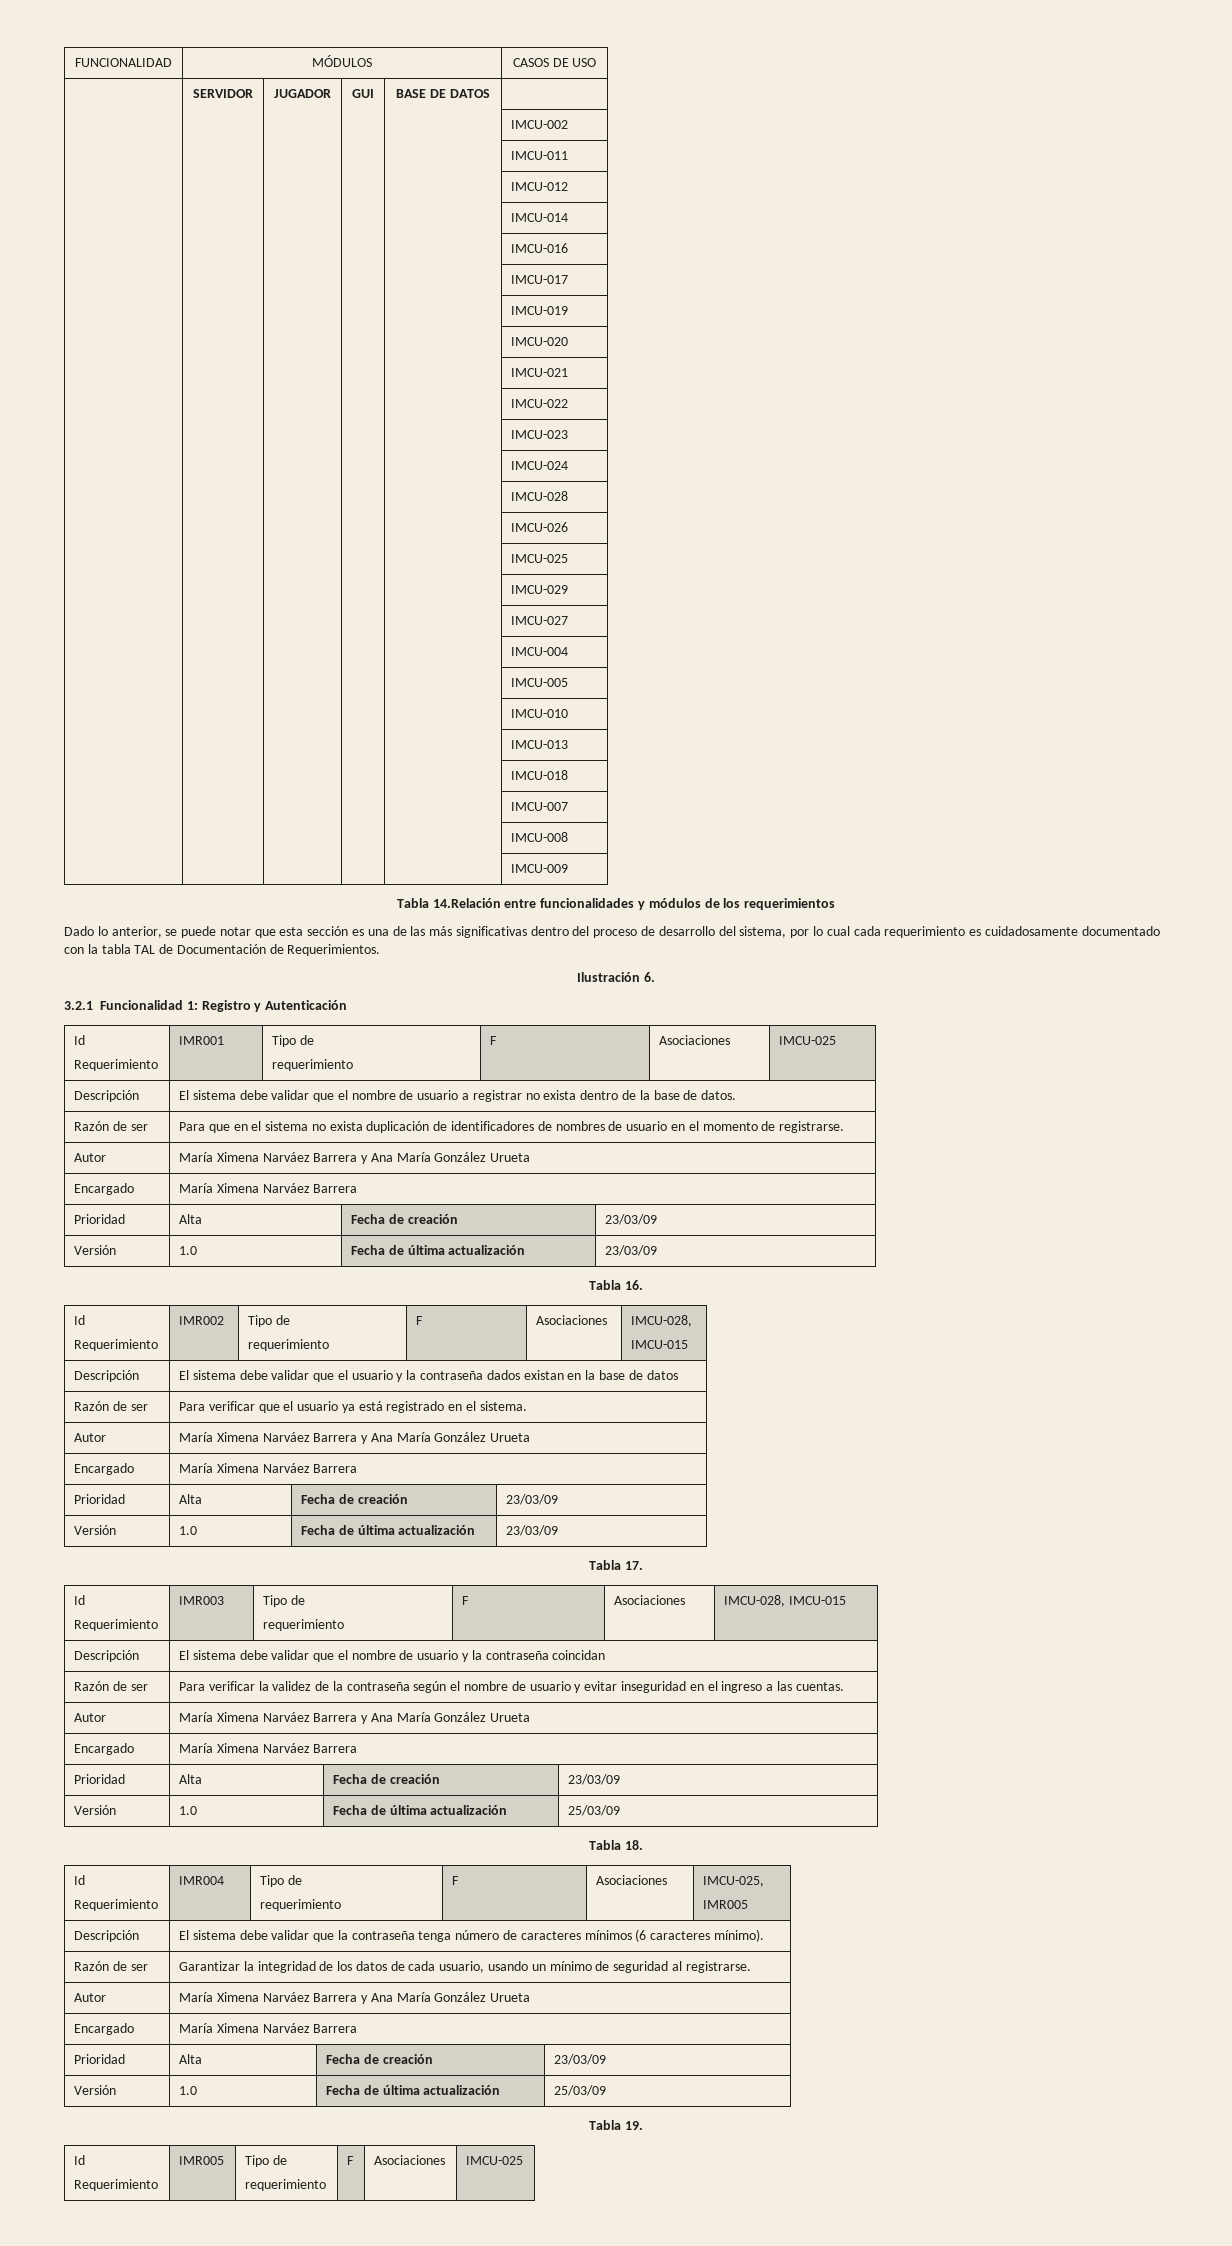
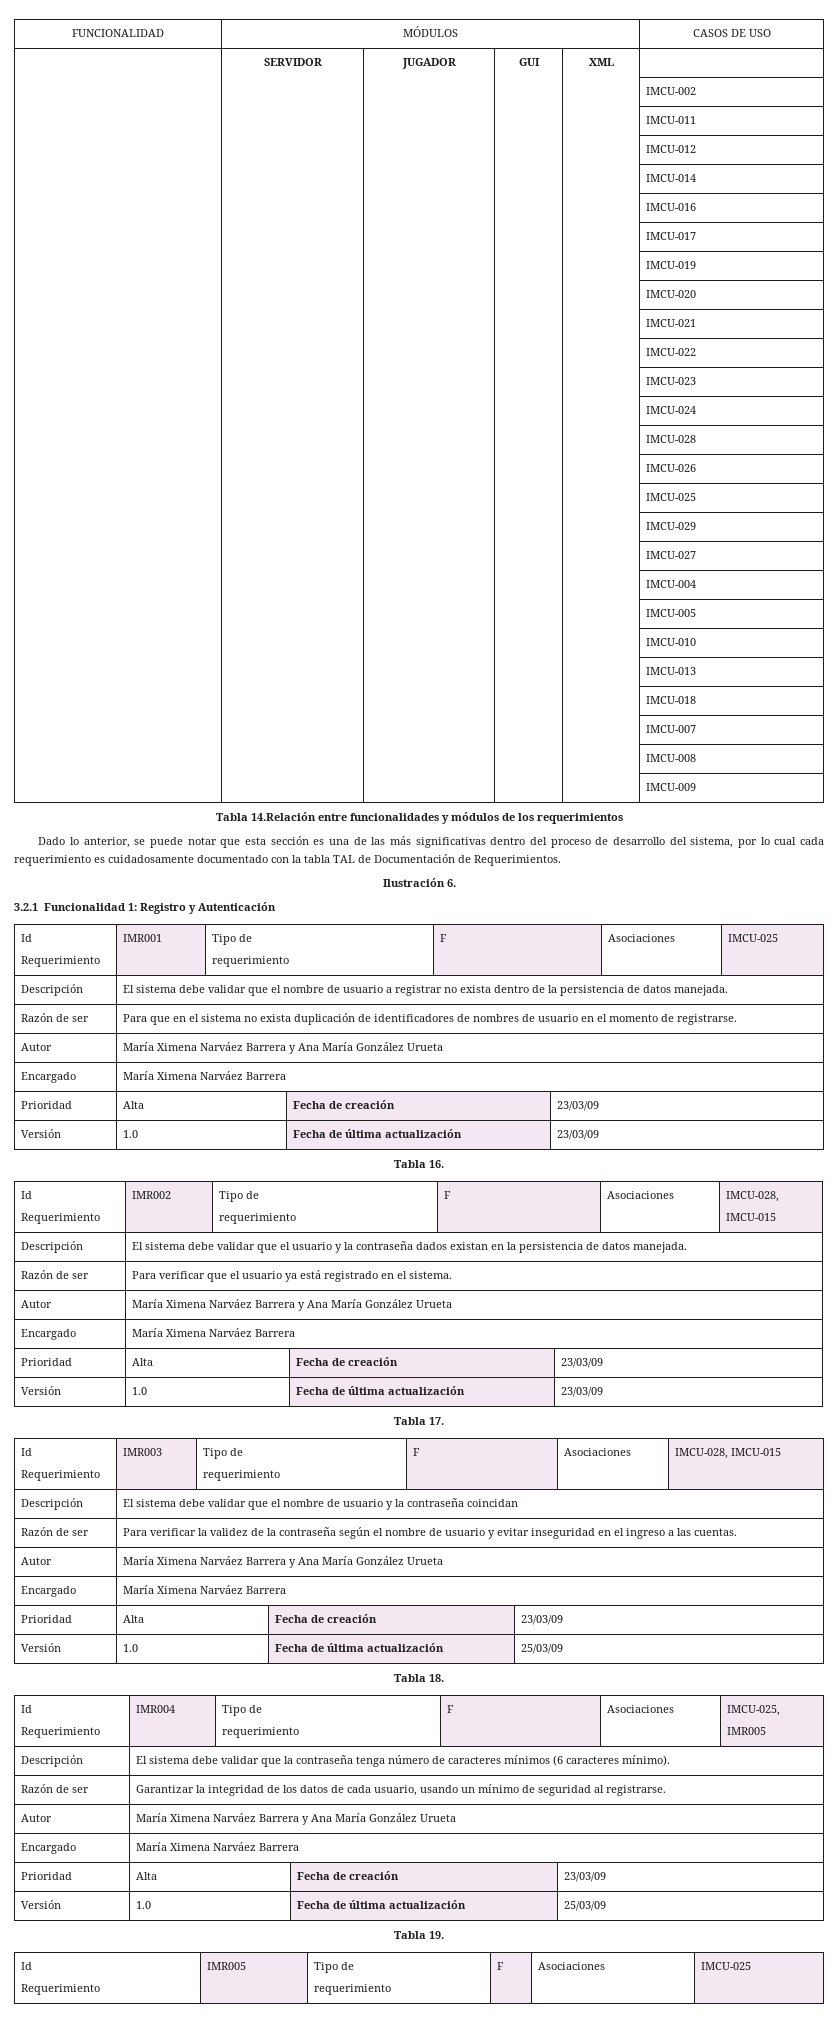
- | SERVIDOR | JUGADOR | GUI | BASE DE DATOS |
+ | SERVIDOR | JUGADOR | GUI | XML |
- Descripción | El sistema debe validar que el nombre de usuario a registrar no exista dentro de la base de datos.
+ Descripción | El sistema debe validar que el nombre de usuario a registrar no exista dentro de la persistencia de datos manejada.
- Descripción | El sistema debe validar que el usuario y la contraseña dados existan en la base de datos
+ Descripción | El sistema debe validar que el usuario y la contraseña dados existan en la persistencia de datos manejada.

